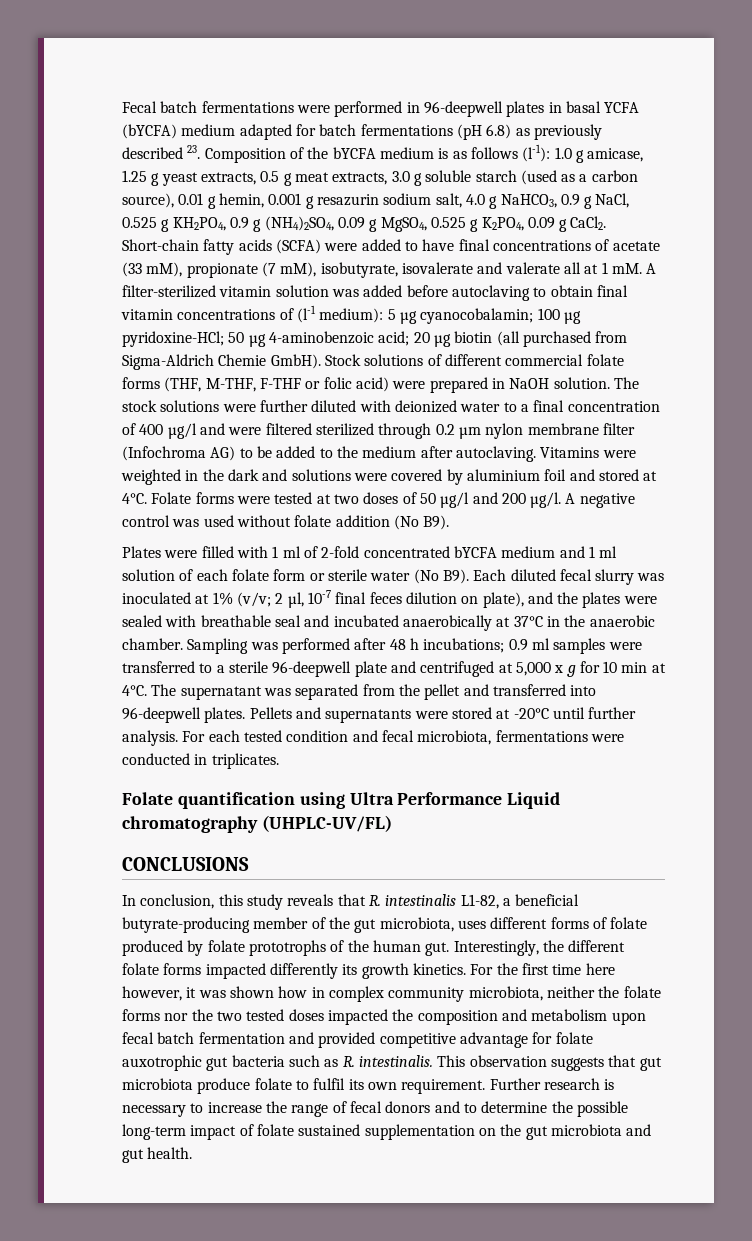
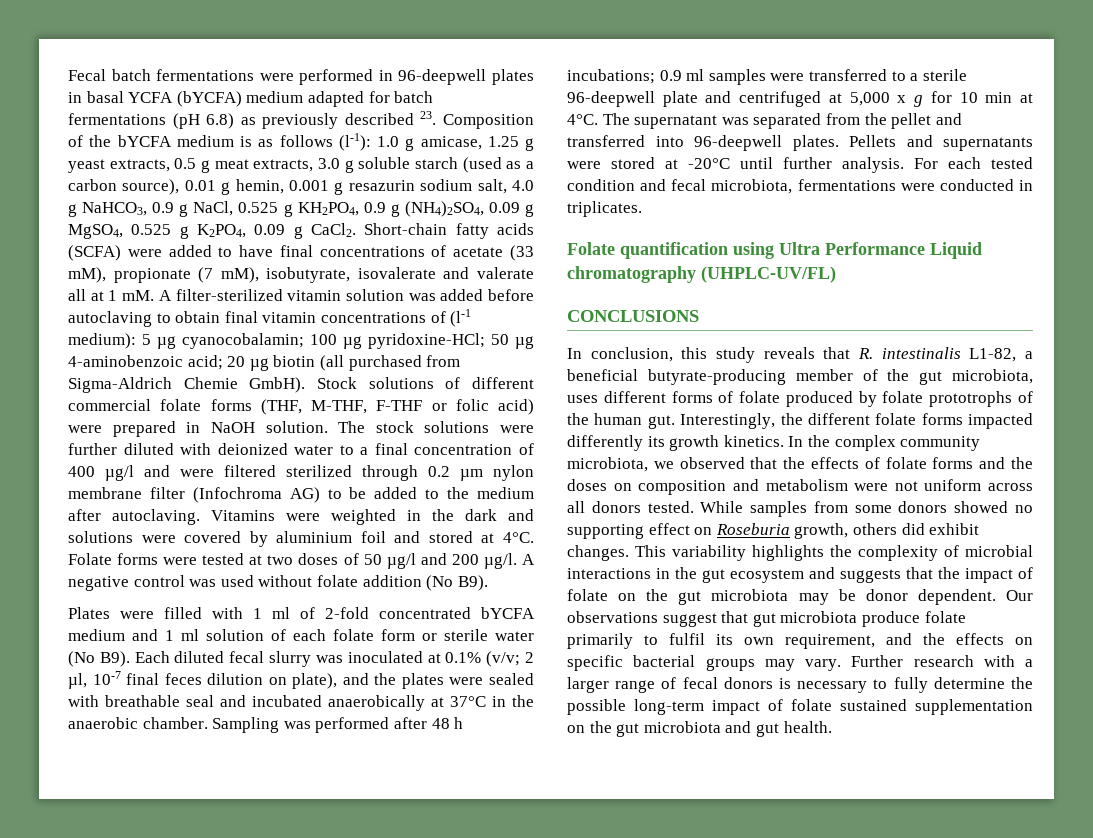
- Plates were filled with 1 ml of 2-fold concentrated bYCFA medium and 1 ml solution of each folate form or sterile water (No B9). Each diluted fecal slurry was inoculated at 1% (v/v; 2 µl, 10-7 final feces dilution on plate), and the plates were sealed with breathable seal and incubated anaerobically at 37°C in the anaerobic chamber.
+ Plates were filled with 1 ml of 2-fold concentrated bYCFA medium and 1 ml solution of each folate form or sterile water (No B9). Each diluted fecal slurry was inoculated at 0.1% (v/v; 2 µl, 10-7 final feces dilution on plate), and the plates were sealed with breathable seal and incubated anaerobically at 37°C in the anaerobic chamber.
- For the first time here however, it was shown how in complex community microbiota, neither the folate forms nor the two tested doses impacted the composition and metabolism upon fecal batch fermentation and provided competitive advantage for folate auxotrophic gut bacteria such as R. intestinalis. This observation suggests that gut microbiota produce folate to fulfil its own requirement. Further research is necessary to increase the range of fecal donors and to determine the possible long-term impact of folate sustained supplementation on the gut microbiota and gut health.
+ In the complex community microbiota, we observed that the effects of folate forms and the doses on composition and metabolism were not uniform across all donors tested. While samples from some donors showed no supporting effect on Roseburia growth, others did exhibit changes. This variability highlights the complexity of microbial interactions in the gut ecosystem and suggests that the impact of folate on the gut microbiota may be donor dependent. Our observations suggest that gut microbiota produce folate primarily to fulfil its own requirement, and the effects on specific bacterial groups may vary. Further research with a larger range of fecal donors is necessary to fully determine the possible long-term impact of folate sustained supplementation on the gut microbiota and gut health.

